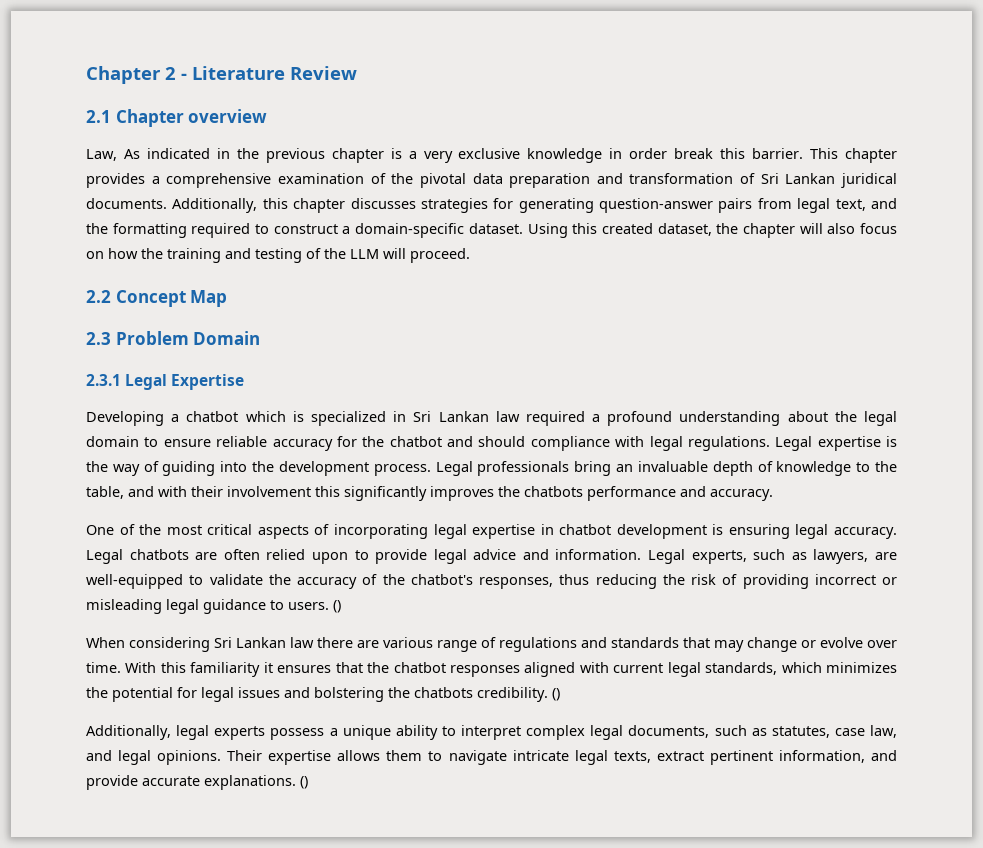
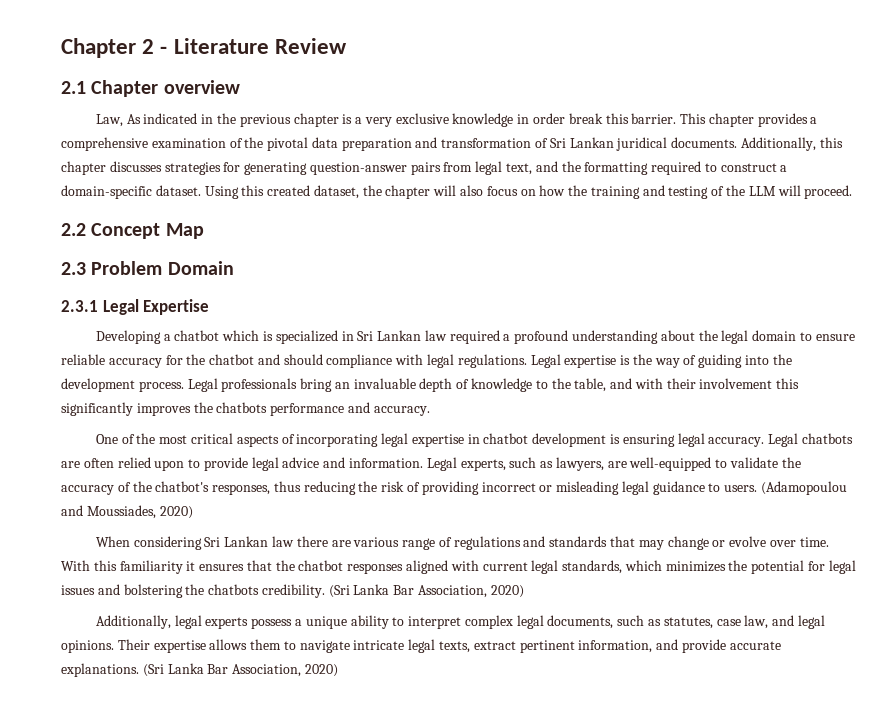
- Legal experts, such as lawyers, are well-equipped to validate the accuracy of the chatbot's responses, thus reducing the risk of providing incorrect or misleading legal guidance to users. ()
+ Legal experts, such as lawyers, are well-equipped to validate the accuracy of the chatbot's responses, thus reducing the risk of providing incorrect or misleading legal guidance to users. (Adamopoulou and Moussiades, 2020)
- With this familiarity it ensures that the chatbot responses aligned with current legal standards, which minimizes the potential for legal issues and bolstering the chatbots credibility. ()
+ With this familiarity it ensures that the chatbot responses aligned with current legal standards, which minimizes the potential for legal issues and bolstering the chatbots credibility. (Sri Lanka Bar Association, 2020)
- Their expertise allows them to navigate intricate legal texts, extract pertinent information, and provide accurate explanations. ()
+ Their expertise allows them to navigate intricate legal texts, extract pertinent information, and provide accurate explanations. (Sri Lanka Bar Association, 2020)

